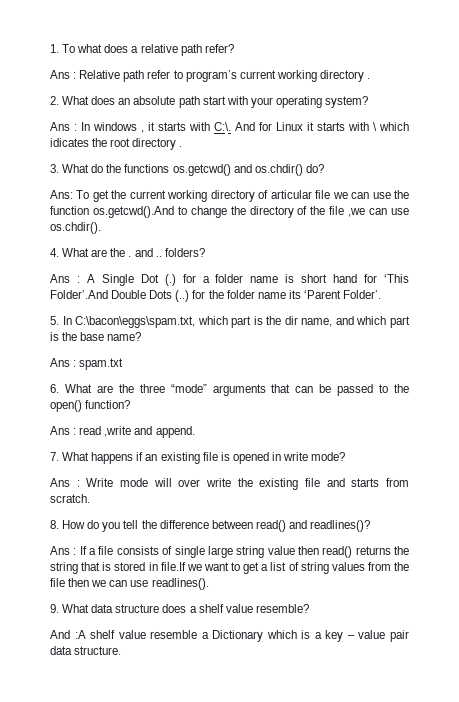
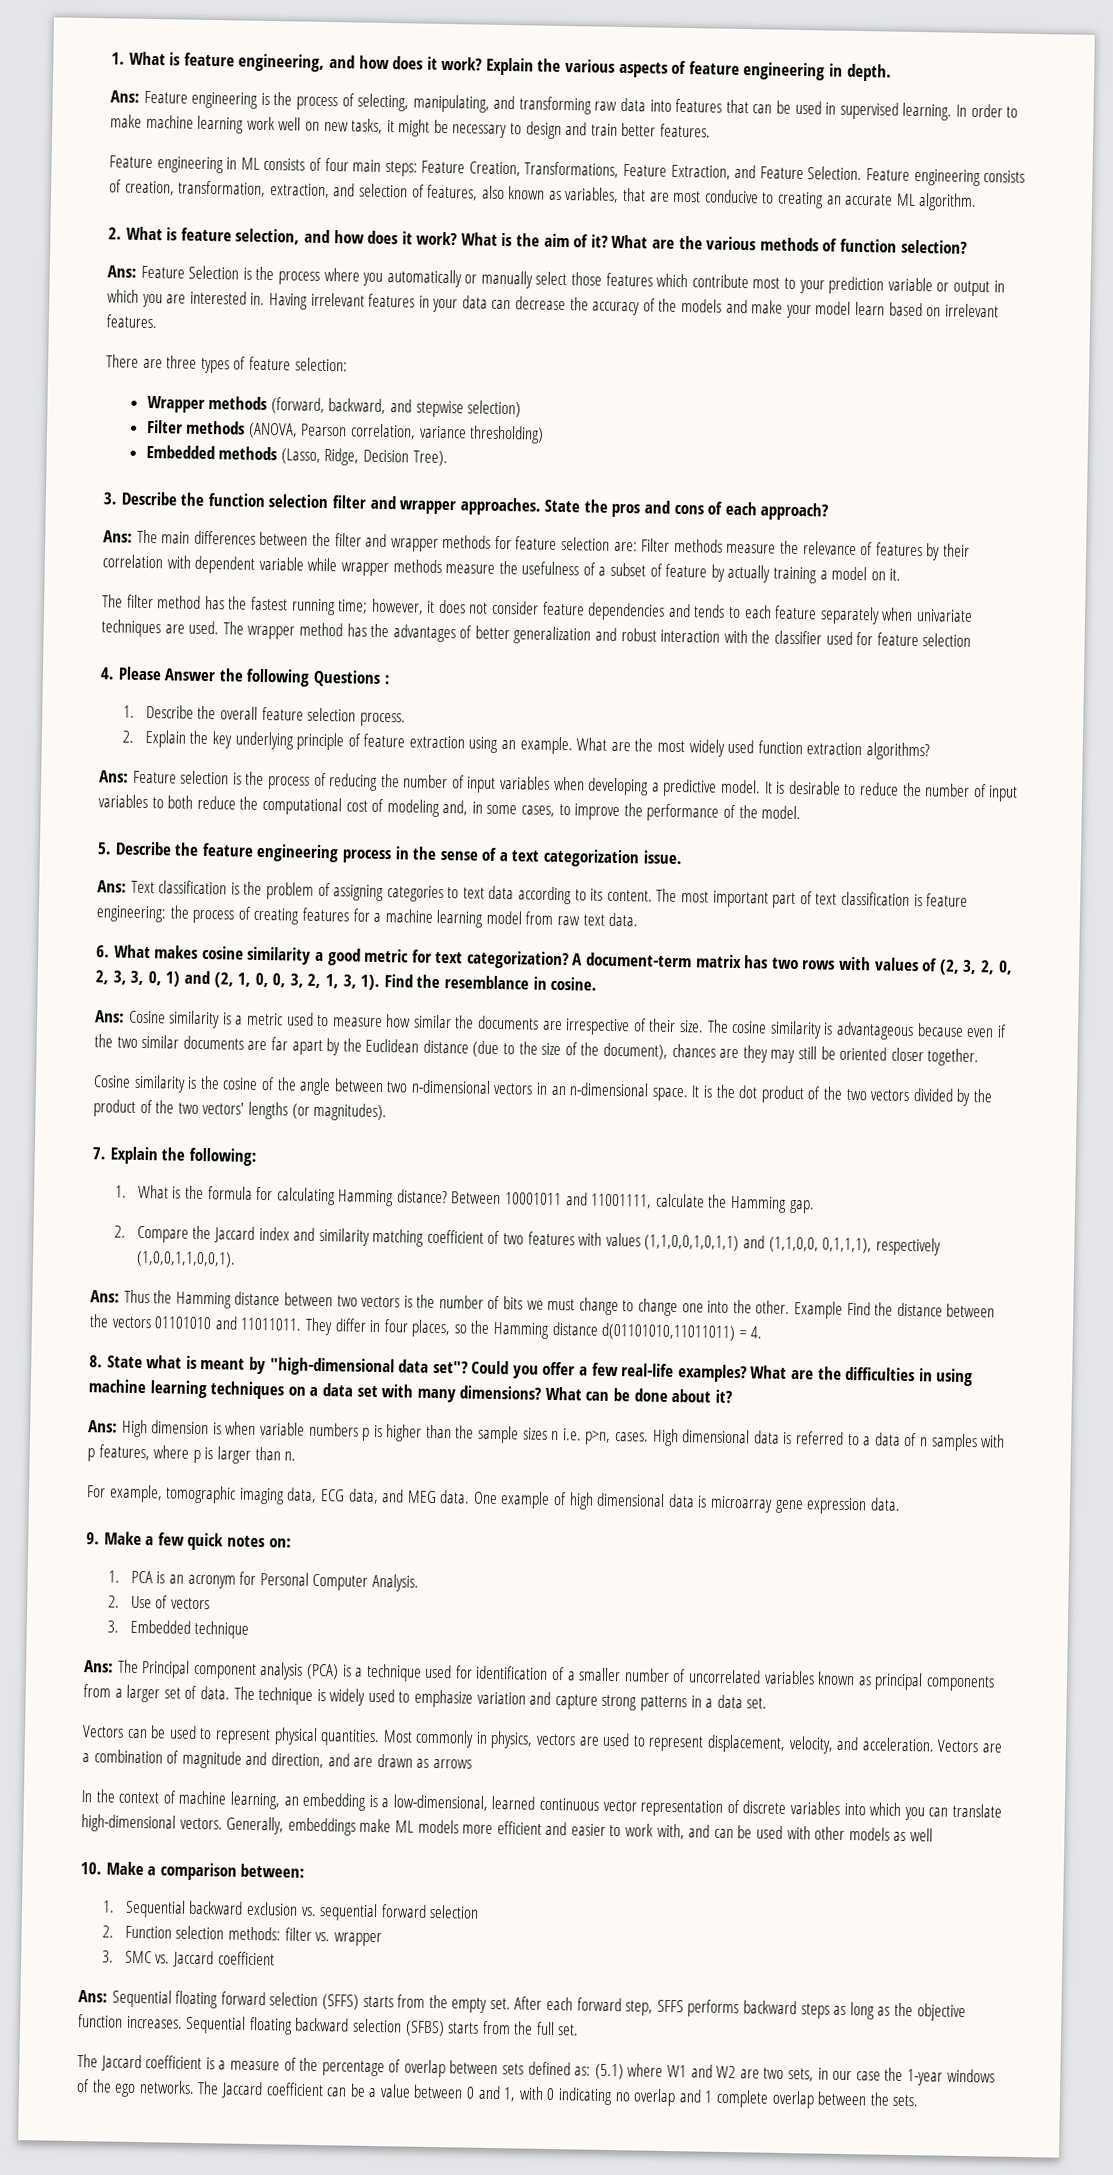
- 1. To what does a relative path refer?
- Ans : Relative path refer to program’s current working directory .
- 2. What does an absolute path start with your operating system?
- Ans : In windows , it starts with C:\. And for Linux it starts with \ which idicates the root directory .
- 3. What do the functions os.getcwd() and os.chdir() do?
- Ans: To get the current working directory of articular file we can use the function os.getcwd().And to change the directory of the file ,we can use os.chdir().
- 4. What are the . and .. folders?
- Ans : A Single Dot (.) for a folder name is short hand for ‘This Folder’.And Double Dots (..) for the folder name its ‘Parent Folder’.
- 5. In C:\bacon\eggs\spam.txt, which part is the dir name, and which part is the base name?
- Ans : spam.txt
- 6. What are the three “mode” arguments that can be passed to the open() function?
- Ans : read ,write and append.
- 7. What happens if an existing file is opened in write mode?
- Ans : Write mode will over write the existing file and starts from scratch.
- 8. How do you tell the difference between read() and readlines()?
- Ans : If a file consists of single large string value then read() returns the string that is stored in file.If we want to get a list of string values from the file then we can use readlines().
- 9. What data structure does a shelf value resemble?
- And :A shelf value resemble a Dictionary which is a key – value pair data structure.
+ 1. What is feature engineering, and how does it work? Explain the various aspects of feature engineering in depth.
+ Ans: Feature engineering is the process of selecting, manipulating, and transforming raw data into features that can be used in supervised learning. In order to make machine learning work well on new tasks, it might be necessary to design and train better features.
+ Feature engineering in ML consists of four main steps: Feature Creation, Transformations, Feature Extraction, and Feature Selection. Feature engineering consists of creation, transformation, extraction, and selection of features, also known as variables, that are most conducive to creating an accurate ML algorithm.
+ 2. What is feature selection, and how does it work? What is the aim of it? What are the various methods of function selection?
+ Ans: Feature Selection is the process where you automatically or manually select those features which contribute most to your prediction variable or output in which you are interested in. Having irrelevant features in your data can decrease the accuracy of the models and make your model learn based on irrelevant features.
+ There are three types of feature selection:
+ Wrapper methods (forward, backward, and stepwise selection)
+ Filter methods (ANOVA, Pearson correlation, variance thresholding)
+ Embedded methods (Lasso, Ridge, Decision Tree).
+ 3. Describe the function selection filter and wrapper approaches. State the pros and cons of each approach?
+ Ans: The main differences between the filter and wrapper methods for feature selection are: Filter methods measure the relevance of features by their correlation with dependent variable while wrapper methods measure the usefulness of a subset of feature by actually training a model on it.
+ The filter method has the fastest running time; however, it does not consider feature dependencies and tends to each feature separately when univariate techniques are used. The wrapper method has the advantages of better generalization and robust interaction with the classifier used for feature selection
+ 4. Please Answer the following Questions :
+ 1. Describe the overall feature selection process.
+ 2. Explain the key underlying principle of feature extraction using an example. What are the most widely used function extraction algorithms?
+ Ans: Feature selection is the process of reducing the number of input variables when developing a predictive model. It is desirable to reduce the number of input variables to both reduce the computational cost of modeling and, in some cases, to improve the performance of the model.
+ 5. Describe the feature engineering process in the sense of a text categorization issue.
+ Ans: Text classification is the problem of assigning categories to text data according to its content. The most important part of text classification is feature engineering: the process of creating features for a machine learning model from raw text data.
+ 6. What makes cosine similarity a good metric for text categorization? A document-term matrix has two rows with values of (2, 3, 2, 0, 2, 3, 3, 0, 1) and (2, 1, 0, 0, 3, 2, 1, 3, 1). Find the resemblance in cosine.
+ Ans: Cosine similarity is a metric used to measure how similar the documents are irrespective of their size. The cosine similarity is advantageous because even if the two similar documents are far apart by the Euclidean distance (due to the size of the document), chances are they may still be oriented closer together.
+ Cosine similarity is the cosine of the angle between two n-dimensional vectors in an n-dimensional space. It is the dot product of the two vectors divided by the product of the two vectors' lengths (or magnitudes).
+ 7. Explain the following:
+ 1. What is the formula for calculating Hamming distance? Between 10001011 and 11001111, calculate the Hamming gap.
+ 2. Compare the Jaccard index and similarity matching coefficient of two features with values (1,1,0,0,1,0,1,1) and (1,1,0,0, 0,1,1,1), respectively (1,0,0,1,1,0,0,1).
+ Ans: Thus the Hamming distance between two vectors is the number of bits we must change to change one into the other. Example Find the distance between the vectors 01101010 and 11011011. They differ in four places, so the Hamming distance d(01101010,11011011) = 4.
+ 8. State what is meant by "high-dimensional data set"? Could you offer a few real-life examples? What are the difficulties in using machine learning techniques on a data set with many dimensions? What can be done about it?
+ Ans: High dimension is when variable numbers p is higher than the sample sizes n i.e. p>n, cases. High dimensional data is referred to a data of n samples with p features, where p is larger than n.
+ For example, tomographic imaging data, ECG data, and MEG data. One example of high dimensional data is microarray gene expression data.
+ 9. Make a few quick notes on:
+ 1. PCA is an acronym for Personal Computer Analysis.
+ 2. Use of vectors
+ 3. Embedded technique
+ Ans: The Principal component analysis (PCA) is a technique used for identification of a smaller number of uncorrelated variables known as principal components from a larger set of data. The technique is widely used to emphasize variation and capture strong patterns in a data set.
+ Vectors can be used to represent physical quantities. Most commonly in physics, vectors are used to represent displacement, velocity, and acceleration. Vectors are a combination of magnitude and direction, and are drawn as arrows
+ In the context of machine learning, an embedding is a low-dimensional, learned continuous vector representation of discrete variables into which you can translate high-dimensional vectors. Generally, embeddings make ML models more efficient and easier to work with, and can be used with other models as well
+ 10. Make a comparison between:
+ 1. Sequential backward exclusion vs. sequential forward selection
+ 2. Function selection methods: filter vs. wrapper
+ 3. SMC vs. Jaccard coefficient
+ Ans: Sequential floating forward selection (SFFS) starts from the empty set. After each forward step, SFFS performs backward steps as long as the objective function increases. Sequential floating backward selection (SFBS) starts from the full set.
+ The Jaccard coefficient is a measure of the percentage of overlap between sets defined as: (5.1) where W1 and W2 are two sets, in our case the 1-year windows of the ego networks. The Jaccard coefficient can be a value between 0 and 1, with 0 indicating no overlap and 1 complete overlap between the sets.

